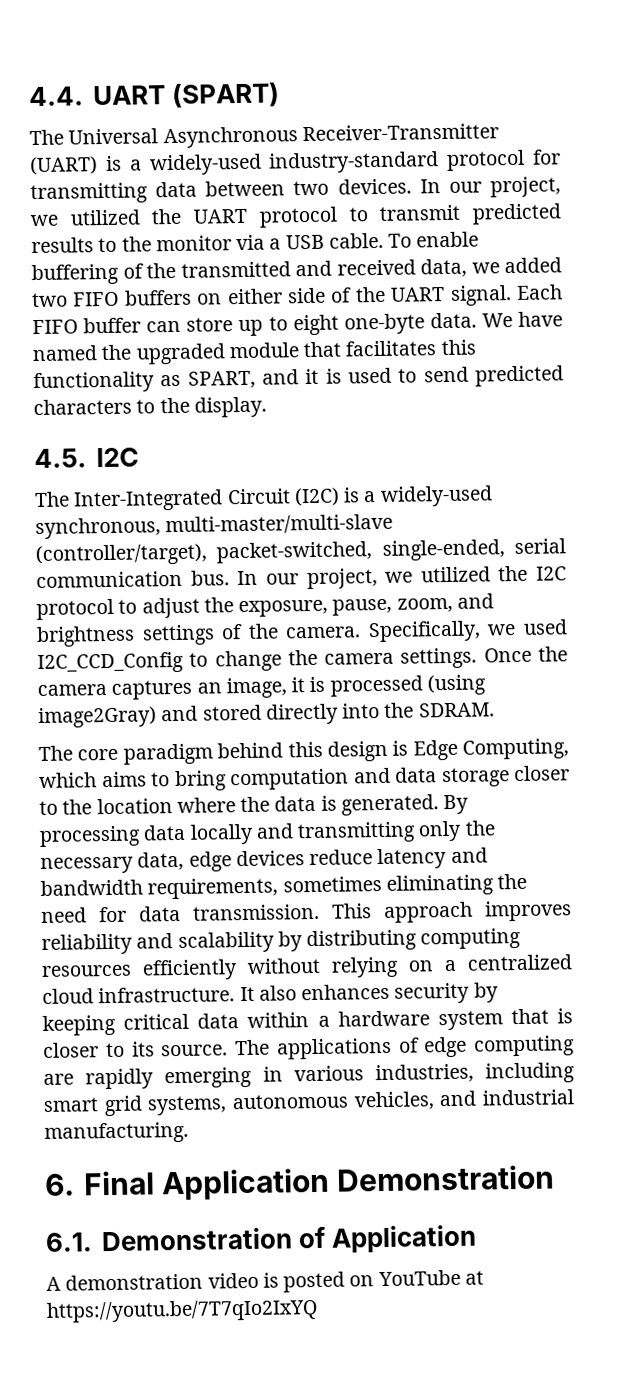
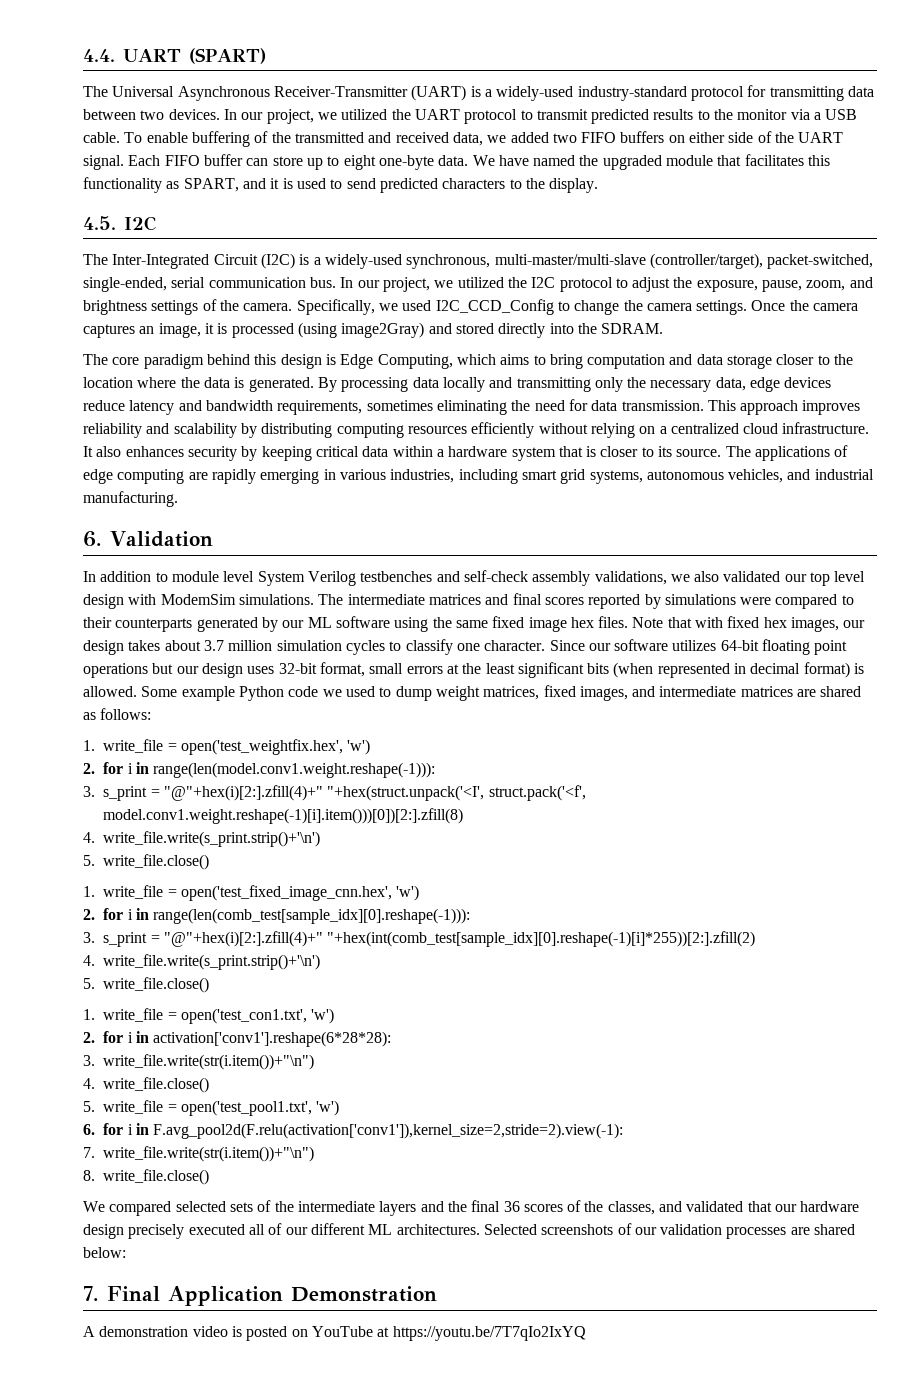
- 6. Final Application Demonstration
+ 6. Validation
+ In addition to module level System Verilog testbenches and self-check assembly validations, we also validated our top level design with ModemSim simulations. The intermediate matrices and final scores reported by simulations were compared to their counterparts generated by our ML software using the same fixed image hex files. Note that with fixed hex images, our design takes about 3.7 million simulation cycles to classify one character. Since our software utilizes 64-bit floating point operations but our design uses 32-bit format, small errors at the least significant bits (when represented in decimal format) is allowed. Some example Python code we used to dump weight matrices, fixed images, and intermediate matrices are shared as follows:
+ 1. write_file = open('test_weightfix.hex', 'w')
+ 2. for i in range(len(model.conv1.weight.reshape(-1))):
+ 3. s_print = "@"+hex(i)[2:].zfill(4)+" "+hex(struct.unpack('<I', struct.pack('<f', model.conv1.weight.reshape(-1)[i].item()))[0])[2:].zfill(8)
+ 4. write_file.write(s_print.strip()+'\n')
+ 5. write_file.close()
+ 1. write_file = open('test_fixed_image_cnn.hex', 'w')
+ 2. for i in range(len(comb_test[sample_idx][0].reshape(-1))):
+ 3. s_print = "@"+hex(i)[2:].zfill(4)+" "+hex(int(comb_test[sample_idx][0].reshape(-1)[i]*255))[2:].zfill(2)
+ 4. write_file.write(s_print.strip()+'\n')
+ 5. write_file.close()
+ 1. write_file = open('test_con1.txt', 'w')
+ 2. for i in activation['conv1'].reshape(6*28*28):
+ 3. write_file.write(str(i.item())+"\n")
+ 4. write_file.close()
+ 5. write_file = open('test_pool1.txt', 'w')
+ 6. for i in F.avg_pool2d(F.relu(activation['conv1']),kernel_size=2,stride=2).view(-1):
+ 7. write_file.write(str(i.item())+"\n")
+ 8. write_file.close()
+ We compared selected sets of the intermediate layers and the final 36 scores of the classes, and validated that our hardware design precisely executed all of our different ML architectures. Selected screenshots of our validation processes are shared below:
+ 7. Final Application Demonstration
- 6.1. Demonstration of Application

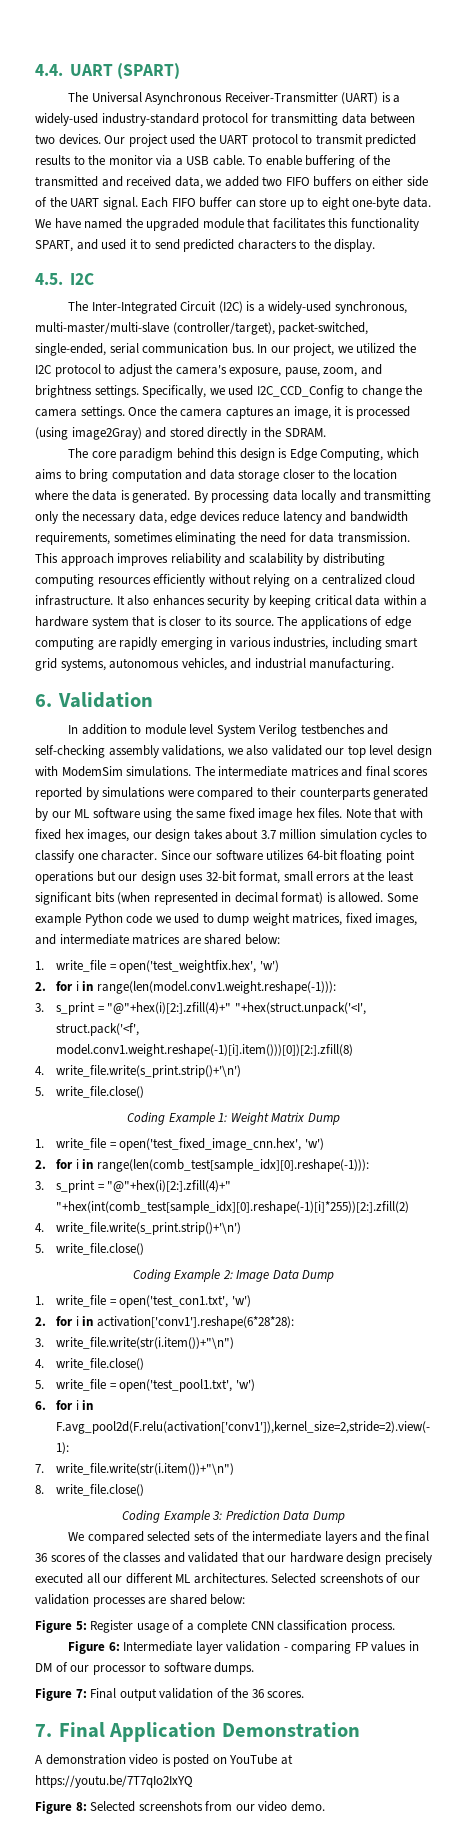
- In our project, we utilized the UART protocol to transmit predicted results to the monitor via a USB cable.
+ Our project used the UART protocol to transmit predicted results to the monitor via a USB cable.
- We have named the upgraded module that facilitates this functionality as SPART, and it is used to send predicted characters to the display.
+ We have named the upgraded module that facilitates this functionality SPART, and used it to send predicted characters to the display.
- In our project, we utilized the I2C protocol to adjust the exposure, pause, zoom, and brightness settings of the camera.
+ In our project, we utilized the I2C protocol to adjust the camera's exposure, pause, zoom, and brightness settings.
- Once the camera captures an image, it is processed (using image2Gray) and stored directly into the SDRAM.
+ Once the camera captures an image, it is processed (using image2Gray) and stored directly in the SDRAM.
- In addition to module level System Verilog testbenches and self-check assembly validations, we also validated our top level design with ModemSim simulations.
+ In addition to module level System Verilog testbenches and self-checking assembly validations, we also validated our top level design with ModemSim simulations.
- Some example Python code we used to dump weight matrices, fixed images, and intermediate matrices are shared as follows:
+ Some example Python code we used to dump weight matrices, fixed images, and intermediate matrices are shared below:
+ Coding Example 1: Weight Matrix Dump
+ Coding Example 2: Image Data Dump
+ Coding Example 3: Prediction Data Dump
- We compared selected sets of the intermediate layers and the final 36 scores of the classes, and validated that our hardware design precisely executed all of our different ML architectures.
+ We compared selected sets of the intermediate layers and the final 36 scores of the classes and validated that our hardware design precisely executed all our different ML architectures.
+ Figure 5: Register usage of a complete CNN classification process.
+ Figure 6: Intermediate layer validation - comparing FP values in DM of our processor to software dumps.
+ Figure 7: Final output validation of the 36 scores.
+ Figure 8: Selected screenshots from our video demo.

